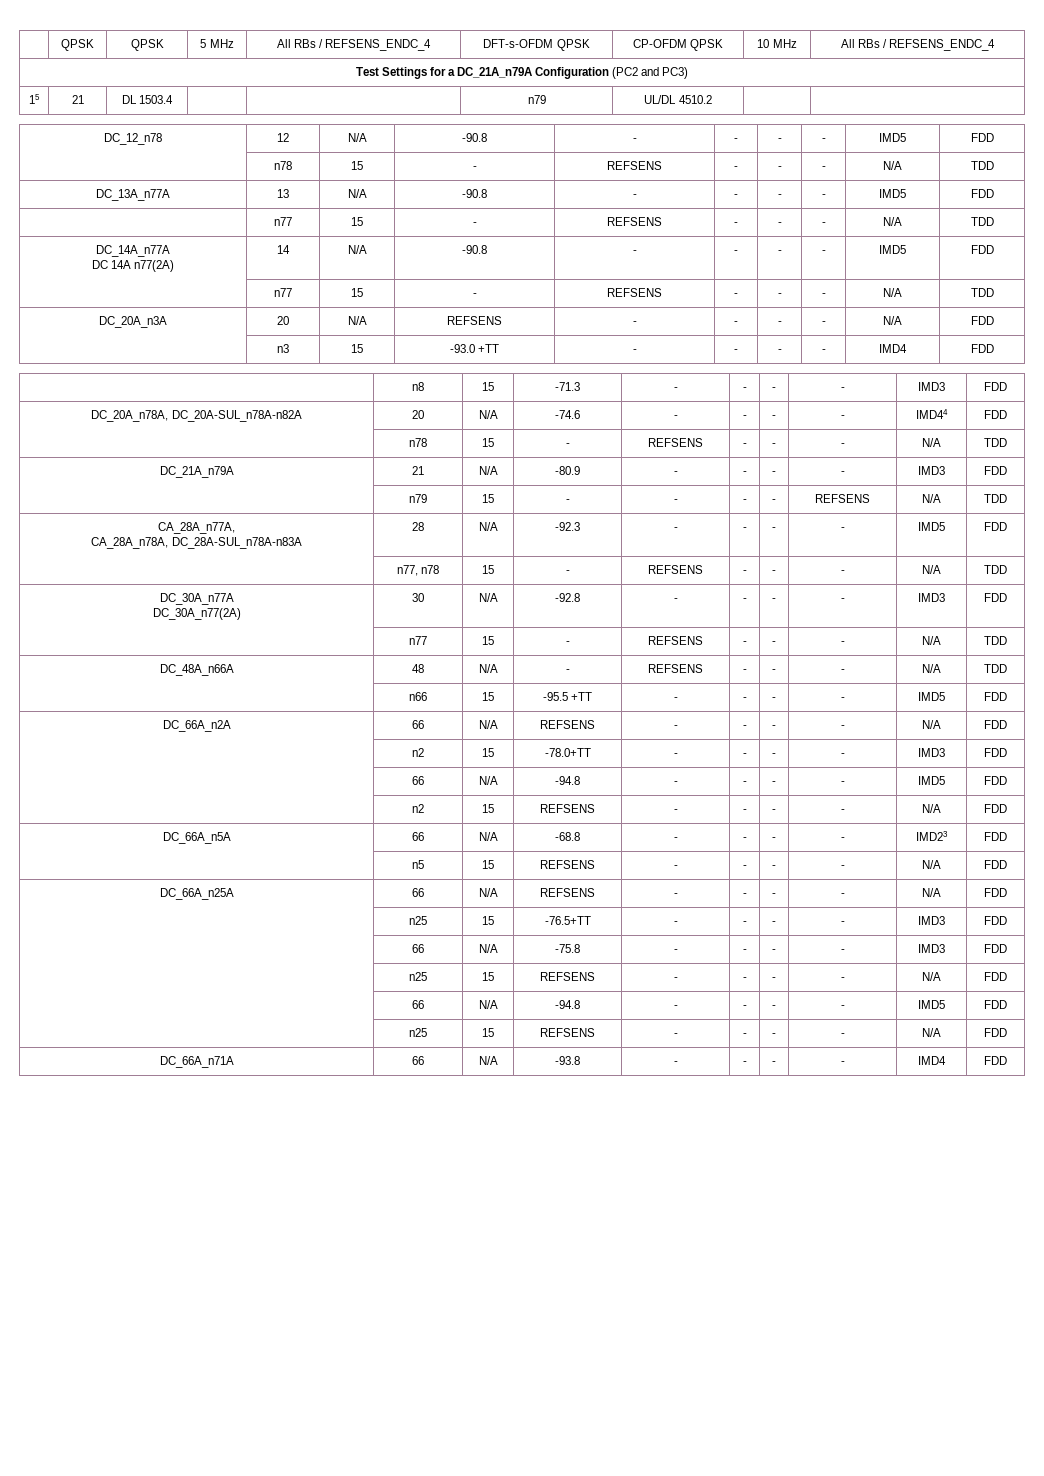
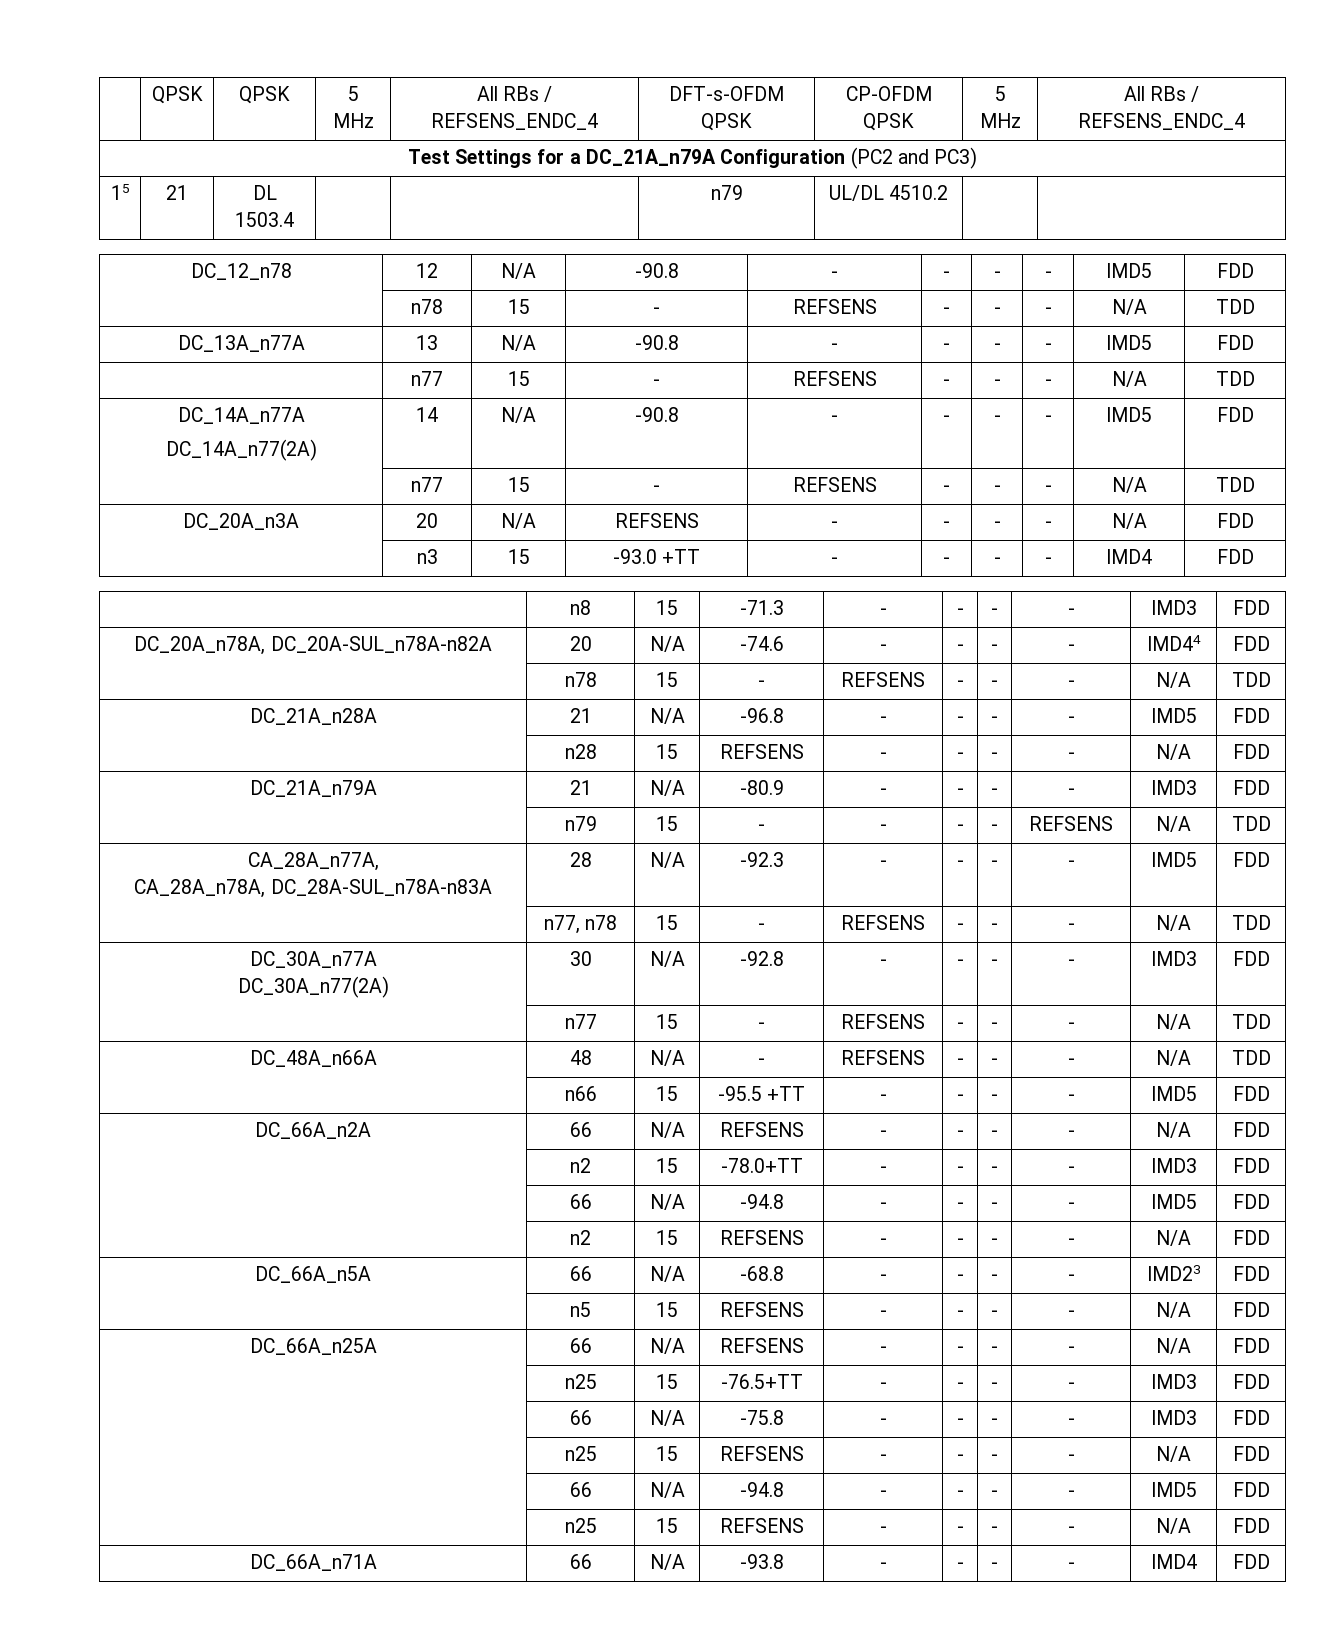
- | QPSK | QPSK | 5 MHz | All RBs / REFSENS_ENDC_4 | DFT-s-OFDM QPSK | CP-OFDM QPSK | 10 MHz | All RBs / REFSENS_ENDC_4
+ | QPSK | QPSK | 5 MHz | All RBs / REFSENS_ENDC_4 | DFT-s-OFDM QPSK | CP-OFDM QPSK | 5 MHz | All RBs / REFSENS_ENDC_4
  DC_14A_n77A
- DC 14A n77(2A) | 14 | N/A | -90.8 | - | - | - | - | IMD5 | FDD
+ DC_14A_n77(2A) | 14 | N/A | -90.8 | - | - | - | - | IMD5 | FDD
+ DC_21A_n28A | 21 | N/A | -96.8 | - | - | - | - | IMD5 | FDD
+ | n28 | 15 | REFSENS | - | - | - | - | N/A | FDD

